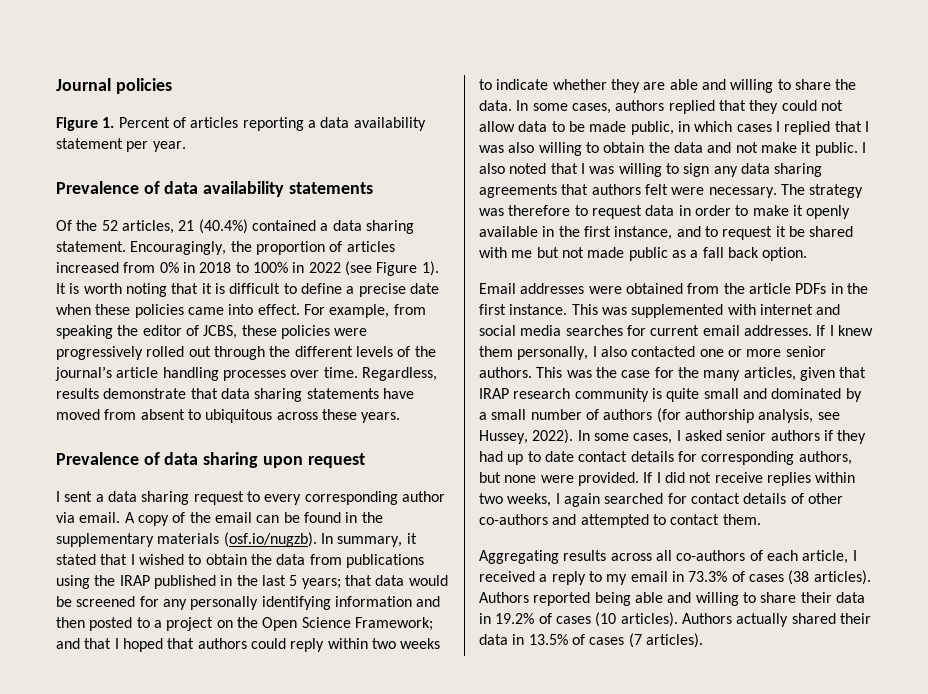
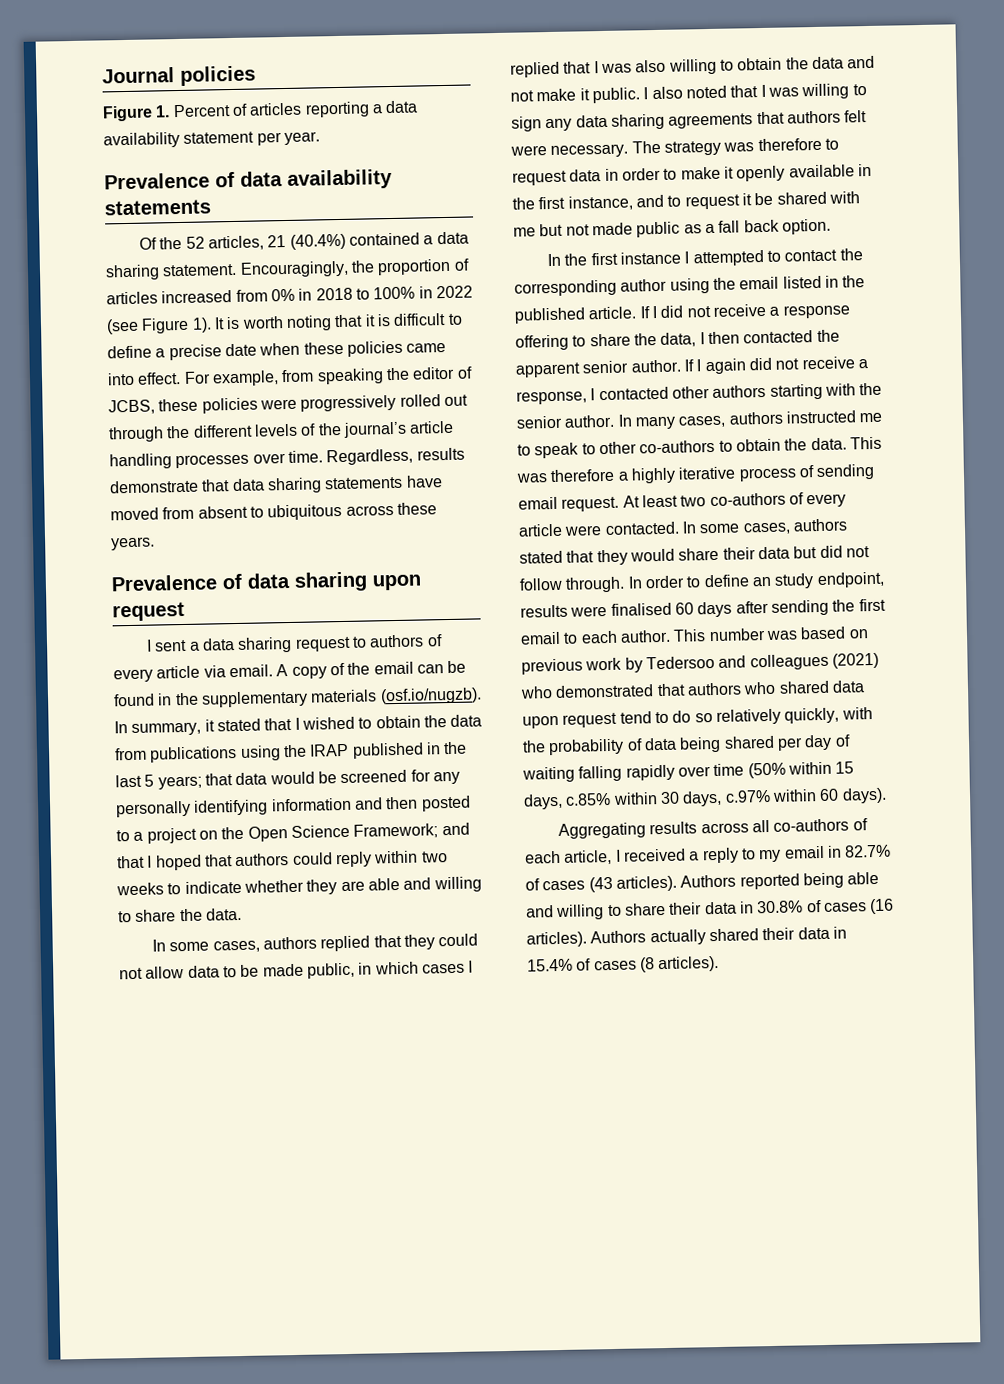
- I sent a data sharing request to every corresponding author via email.
+ I sent a data sharing request to authors of every article via email.
- and that I hoped that authors could reply within two weeks to indicate whether they are able and willing to share the data. In some cases, authors replied that they could not allow data to be made public, in which cases I replied that I was also willing to obtain the data and not make it public.
+ and that I hoped that authors could reply within two weeks to indicate whether they are able and willing to share the data.
+ In some cases, authors replied that they could not allow data to be made public, in which cases I replied that I was also willing to obtain the data and not make it public.
- Email addresses were obtained from the article PDFs in the first instance. This was supplemented with internet and social media searches for current email addresses. If I knew them personally, I also contacted one or more senior authors. This was the case for the many articles, given that IRAP research community is quite small and dominated by a small number of authors (for authorship analysis, see Hussey, 2022). In some cases, I asked senior authors if they had up to date contact details for corresponding authors, but none were provided.
+ In the first instance I attempted to contact the corresponding author using the email listed in the published article.
- If I did not receive replies within two weeks, I again searched for contact details of other co-authors and attempted to contact them.
+ If I did not receive a response offering to share the data, I then contacted the apparent senior author. If I again did not receive a response, I contacted other authors starting with the senior author. In many cases, authors instructed me to speak to other co-authors to obtain the data. This was therefore a highly iterative process of sending email request. At least two co-authors of every article were contacted. In some cases, authors stated that they would share their data but did not follow through. In order to define an study endpoint, results were finalised 60 days after sending the first email to each author. This number was based on previous work by Tedersoo and colleagues (2021) who demonstrated that authors who shared data upon request tend to do so relatively quickly, with the probability of data being shared per day of waiting falling rapidly over time (50% within 15 days, c.85% within 30 days, c.97% within 60 days).
- Aggregating results across all co-authors of each article, I received a reply to my email in 73.3% of cases (38 articles).
+ Aggregating results across all co-authors of each article, I received a reply to my email in 82.7% of cases (43 articles).
- Authors reported being able and willing to share their data in 19.2% of cases (10 articles).
+ Authors reported being able and willing to share their data in 30.8% of cases (16 articles).
- Authors actually shared their data in 13.5% of cases (7 articles).
+ Authors actually shared their data in 15.4% of cases (8 articles).

